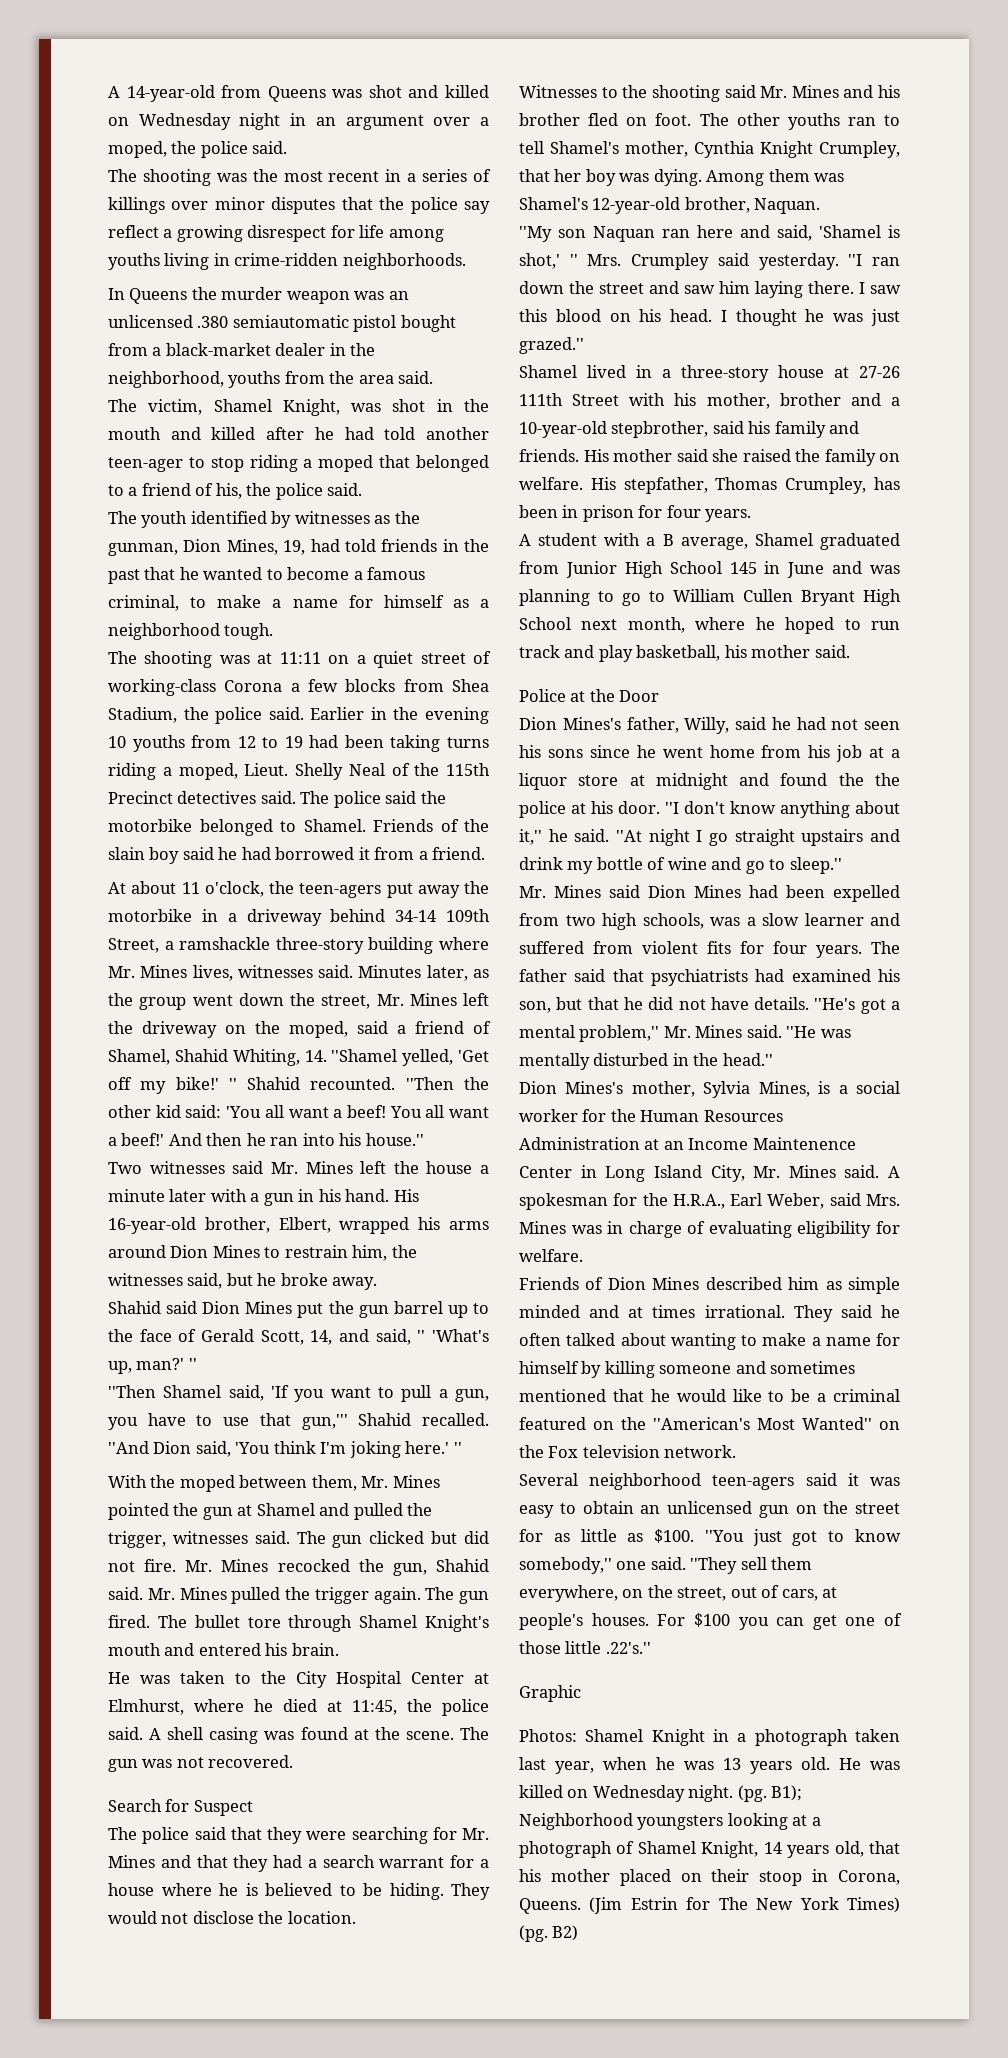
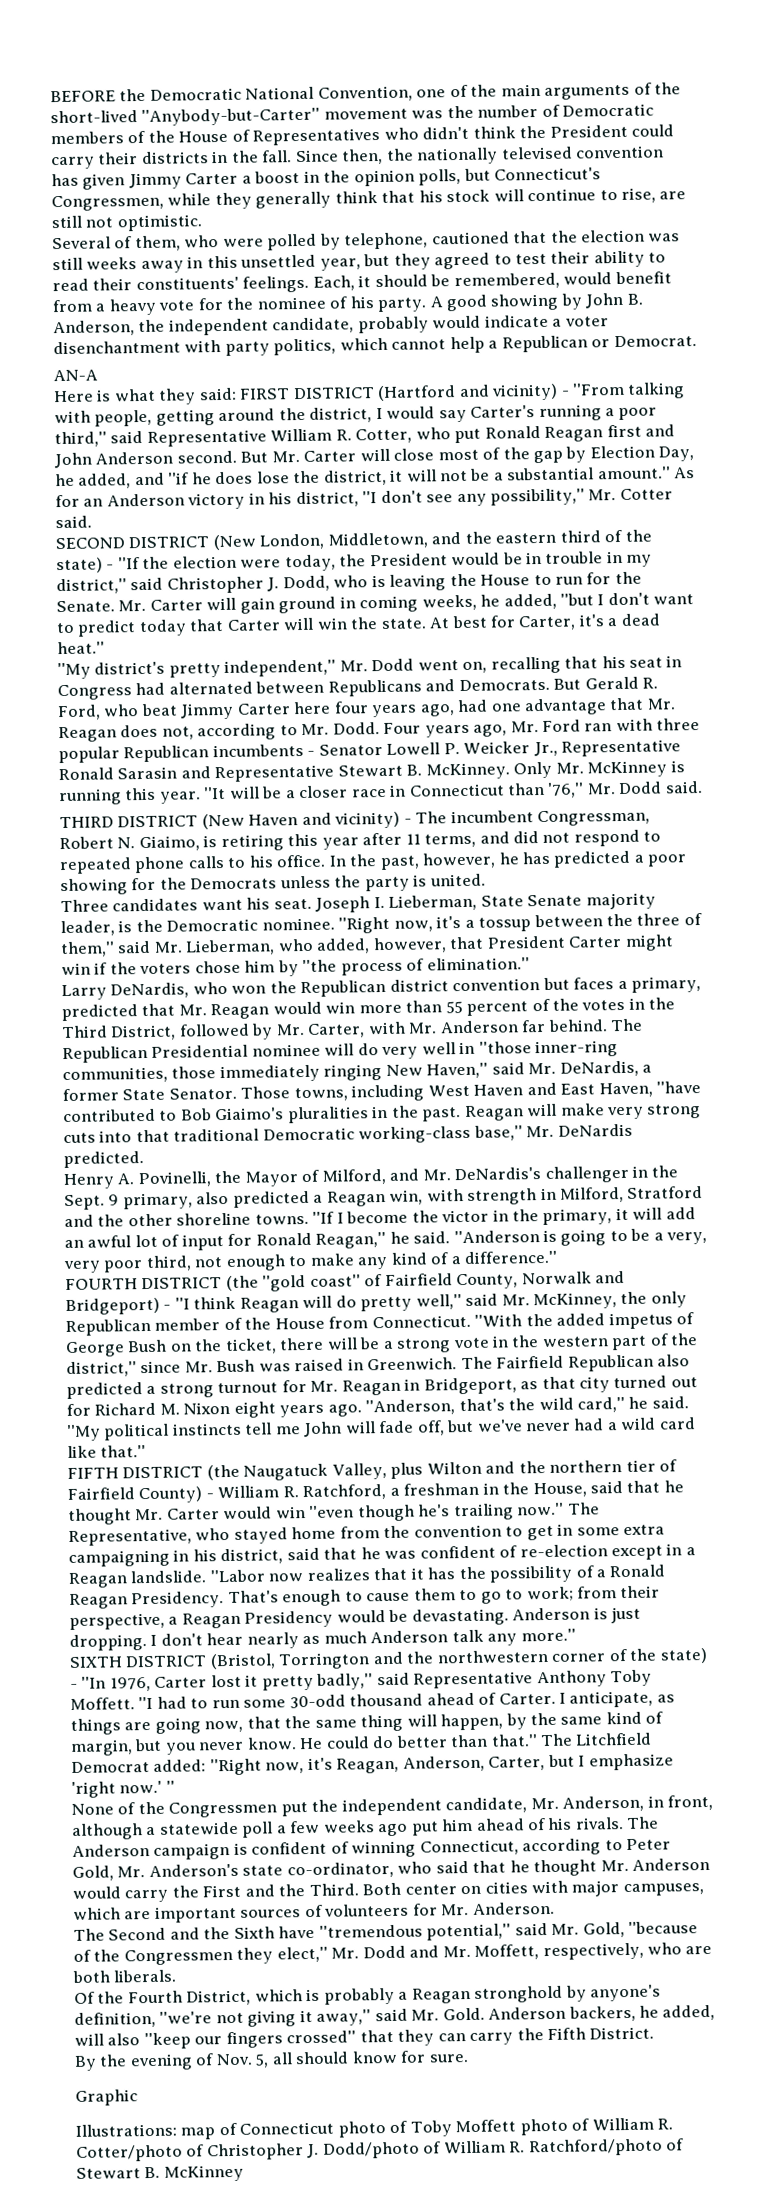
- A 14-year-old from Queens was shot and killed on Wednesday night in an argument over a moped, the police said.
- The shooting was the most recent in a series of killings over minor disputes that the police say reflect a growing disrespect for life among youths living in crime-ridden neighborhoods.
- In Queens the murder weapon was an unlicensed .380 semiautomatic pistol bought from a black-market dealer in the neighborhood, youths from the area said.
- The victim, Shamel Knight, was shot in the mouth and killed after he had told another teen-ager to stop riding a moped that belonged to a friend of his, the police said.
- The youth identified by witnesses as the gunman, Dion Mines, 19, had told friends in the past that he wanted to become a famous criminal, to make a name for himself as a neighborhood tough.
- The shooting was at 11:11 on a quiet street of working-class Corona a few blocks from Shea Stadium, the police said. Earlier in the evening 10 youths from 12 to 19 had been taking turns riding a moped, Lieut. Shelly Neal of the 115th Precinct detectives said. The police said the motorbike belonged to Shamel. Friends of the slain boy said he had borrowed it from a friend.
- At about 11 o'clock, the teen-agers put away the motorbike in a driveway behind 34-14 109th Street, a ramshackle three-story building where Mr. Mines lives, witnesses said. Minutes later, as the group went down the street, Mr. Mines left the driveway on the moped, said a friend of Shamel, Shahid Whiting, 14. ''Shamel yelled, 'Get off my bike!' '' Shahid recounted. ''Then the other kid said: 'You all want a beef! You all want a beef!' And then he ran into his house.''
- Two witnesses said Mr. Mines left the house a minute later with a gun in his hand. His 16-year-old brother, Elbert, wrapped his arms around Dion Mines to restrain him, the witnesses said, but he broke away.
- Shahid said Dion Mines put the gun barrel up to the face of Gerald Scott, 14, and said, '' 'What's up, man?' ''
- ''Then Shamel said, 'If you want to pull a gun, you have to use that gun,''' Shahid recalled. ''And Dion said, 'You think I'm joking here.' ''
- With the moped between them, Mr. Mines pointed the gun at Shamel and pulled the trigger, witnesses said. The gun clicked but did not fire. Mr. Mines recocked the gun, Shahid said. Mr. Mines pulled the trigger again. The gun fired. The bullet tore through Shamel Knight's mouth and entered his brain.
- He was taken to the City Hospital Center at Elmhurst, where he died at 11:45, the police said. A shell casing was found at the scene. The gun was not recovered.
- Search for Suspect
- The police said that they were searching for Mr. Mines and that they had a search warrant for a house where he is believed to be hiding. They would not disclose the location.
- Witnesses to the shooting said Mr. Mines and his brother fled on foot. The other youths ran to tell Shamel's mother, Cynthia Knight Crumpley, that her boy was dying. Among them was Shamel's 12-year-old brother, Naquan.
- ''My son Naquan ran here and said, 'Shamel is shot,' '' Mrs. Crumpley said yesterday. ''I ran down the street and saw him laying there. I saw this blood on his head. I thought he was just grazed.''
- Shamel lived in a three-story house at 27-26 111th Street with his mother, brother and a 10-year-old stepbrother, said his family and friends. His mother said she raised the family on welfare. His stepfather, Thomas Crumpley, has been in prison for four years.
- A student with a B average, Shamel graduated from Junior High School 145 in June and was planning to go to William Cullen Bryant High School next month, where he hoped to run track and play basketball, his mother said.
- Police at the Door
- Dion Mines's father, Willy, said he had not seen his sons since he went home from his job at a liquor store at midnight and found the the police at his door. ''I don't know anything about it,'' he said. ''At night I go straight upstairs and drink my bottle of wine and go to sleep.''
- Mr. Mines said Dion Mines had been expelled from two high schools, was a slow learner and suffered from violent fits for four years. The father said that psychiatrists had examined his son, but that he did not have details. ''He's got a mental problem,'' Mr. Mines said. ''He was mentally disturbed in the head.''
- Dion Mines's mother, Sylvia Mines, is a social worker for the Human Resources Administration at an Income Maintenence Center in Long Island City, Mr. Mines said. A spokesman for the H.R.A., Earl Weber, said Mrs. Mines was in charge of evaluating eligibility for welfare.
- Friends of Dion Mines described him as simple minded and at times irrational. They said he often talked about wanting to make a name for himself by killing someone and sometimes mentioned that he would like to be a criminal featured on the ''American's Most Wanted'' on the Fox television network.
- Several neighborhood teen-agers said it was easy to obtain an unlicensed gun on the street for as little as $100. ''You just got to know somebody,'' one said. ''They sell them everywhere, on the street, out of cars, at people's houses. For $100 you can get one of those little .22's.''
+ BEFORE the Democratic National Convention, one of the main arguments of the short-lived ''Anybody-but-Carter'' movement was the number of Democratic members of the House of Representatives who didn't think the President could carry their districts in the fall. Since then, the nationally televised convention has given Jimmy Carter a boost in the opinion polls, but Connecticut's Congressmen, while they generally think that his stock will continue to rise, are still not optimistic.
+ Several of them, who were polled by telephone, cautioned that the election was still weeks away in this unsettled year, but they agreed to test their ability to read their constituents' feelings. Each, it should be remembered, would benefit from a heavy vote for the nominee of his party. A good showing by John B. Anderson, the independent candidate, probably would indicate a voter disenchantment with party politics, which cannot help a Republican or Democrat.
+ AN-A
+ Here is what they said: FIRST DISTRICT (Hartford and vicinity) - ''From talking with people, getting around the district, I would say Carter's running a poor third,'' said Representative William R. Cotter, who put Ronald Reagan first and John Anderson second. But Mr. Carter will close most of the gap by Election Day, he added, and ''if he does lose the district, it will not be a substantial amount.'' As for an Anderson victory in his district, ''I don't see any possibility,'' Mr. Cotter said.
+ SECOND DISTRICT (New London, Middletown, and the eastern third of the state) - ''If the election were today, the President would be in trouble in my district,'' said Christopher J. Dodd, who is leaving the House to run for the Senate. Mr. Carter will gain ground in coming weeks, he added, ''but I don't want to predict today that Carter will win the state. At best for Carter, it's a dead heat.''
+ ''My district's pretty independent,'' Mr. Dodd went on, recalling that his seat in Congress had alternated between Republicans and Democrats. But Gerald R. Ford, who beat Jimmy Carter here four years ago, had one advantage that Mr. Reagan does not, according to Mr. Dodd. Four years ago, Mr. Ford ran with three popular Republican incumbents - Senator Lowell P. Weicker Jr., Representative Ronald Sarasin and Representative Stewart B. McKinney. Only Mr. McKinney is running this year. ''It will be a closer race in Connecticut than '76,'' Mr. Dodd said.
+ THIRD DISTRICT (New Haven and vicinity) - The incumbent Congressman, Robert N. Giaimo, is retiring this year after 11 terms, and did not respond to repeated phone calls to his office. In the past, however, he has predicted a poor showing for the Democrats unless the party is united.
+ Three candidates want his seat. Joseph I. Lieberman, State Senate majority leader, is the Democratic nominee. ''Right now, it's a tossup between the three of them,'' said Mr. Lieberman, who added, however, that President Carter might win if the voters chose him by ''the process of elimination.''
+ Larry DeNardis, who won the Republican district convention but faces a primary, predicted that Mr. Reagan would win more than 55 percent of the votes in the Third District, followed by Mr. Carter, with Mr. Anderson far behind. The Republican Presidential nominee will do very well in ''those inner-ring communities, those immediately ringing New Haven,'' said Mr. DeNardis, a former State Senator. Those towns, including West Haven and East Haven, ''have contributed to Bob Giaimo's pluralities in the past. Reagan will make very strong cuts into that traditional Democratic working-class base,'' Mr. DeNardis predicted.
+ Henry A. Povinelli, the Mayor of Milford, and Mr. DeNardis's challenger in the Sept. 9 primary, also predicted a Reagan win, with strength in Milford, Stratford and the other shoreline towns. ''If I become the victor in the primary, it will add an awful lot of input for Ronald Reagan,'' he said. ''Anderson is going to be a very, very poor third, not enough to make any kind of a difference.''
+ FOURTH DISTRICT (the ''gold coast'' of Fairfield County, Norwalk and Bridgeport) - ''I think Reagan will do pretty well,'' said Mr. McKinney, the only Republican member of the House from Connecticut. ''With the added impetus of George Bush on the ticket, there will be a strong vote in the western part of the district,'' since Mr. Bush was raised in Greenwich. The Fairfield Republican also predicted a strong turnout for Mr. Reagan in Bridgeport, as that city turned out for Richard M. Nixon eight years ago. ''Anderson, that's the wild card,'' he said. ''My political instincts tell me John will fade off, but we've never had a wild card like that.''
+ FIFTH DISTRICT (the Naugatuck Valley, plus Wilton and the northern tier of Fairfield County) - William R. Ratchford, a freshman in the House, said that he thought Mr. Carter would win ''even though he's trailing now.'' The Representative, who stayed home from the convention to get in some extra campaigning in his district, said that he was confident of re-election except in a Reagan landslide. ''Labor now realizes that it has the possibility of a Ronald Reagan Presidency. That's enough to cause them to go to work; from their perspective, a Reagan Presidency would be devastating. Anderson is just dropping. I don't hear nearly as much Anderson talk any more.''
+ SIXTH DISTRICT (Bristol, Torrington and the northwestern corner of the state) - ''In 1976, Carter lost it pretty badly,'' said Representative Anthony Toby Moffett. ''I had to run some 30-odd thousand ahead of Carter. I anticipate, as things are going now, that the same thing will happen, by the same kind of margin, but you never know. He could do better than that.'' The Litchfield Democrat added: ''Right now, it's Reagan, Anderson, Carter, but I emphasize 'right now.' ''
+ None of the Congressmen put the independent candidate, Mr. Anderson, in front, although a statewide poll a few weeks ago put him ahead of his rivals. The Anderson campaign is confident of winning Connecticut, according to Peter Gold, Mr. Anderson's state co-ordinator, who said that he thought Mr. Anderson would carry the First and the Third. Both center on cities with major campuses, which are important sources of volunteers for Mr. Anderson.
+ The Second and the Sixth have ''tremendous potential,'' said Mr. Gold, ''because of the Congressmen they elect,'' Mr. Dodd and Mr. Moffett, respectively, who are both liberals.
+ Of the Fourth District, which is probably a Reagan stronghold by anyone's definition, ''we're not giving it away,'' said Mr. Gold. Anderson backers, he added, will also ''keep our fingers crossed'' that they can carry the Fifth District.
+ By the evening of Nov. 5, all should know for sure.
  Graphic
- Photos: Shamel Knight in a photograph taken last year, when he was 13 years old. He was killed on Wednesday night. (pg. B1); Neighborhood youngsters looking at a photograph of Shamel Knight, 14 years old, that his mother placed on their stoop in Corona, Queens. (Jim Estrin for The New York Times) (pg. B2)
+ Illustrations: map of Connecticut photo of Toby Moffett photo of William R. Cotter/photo of Christopher J. Dodd/photo of William R. Ratchford/photo of Stewart B. McKinney

